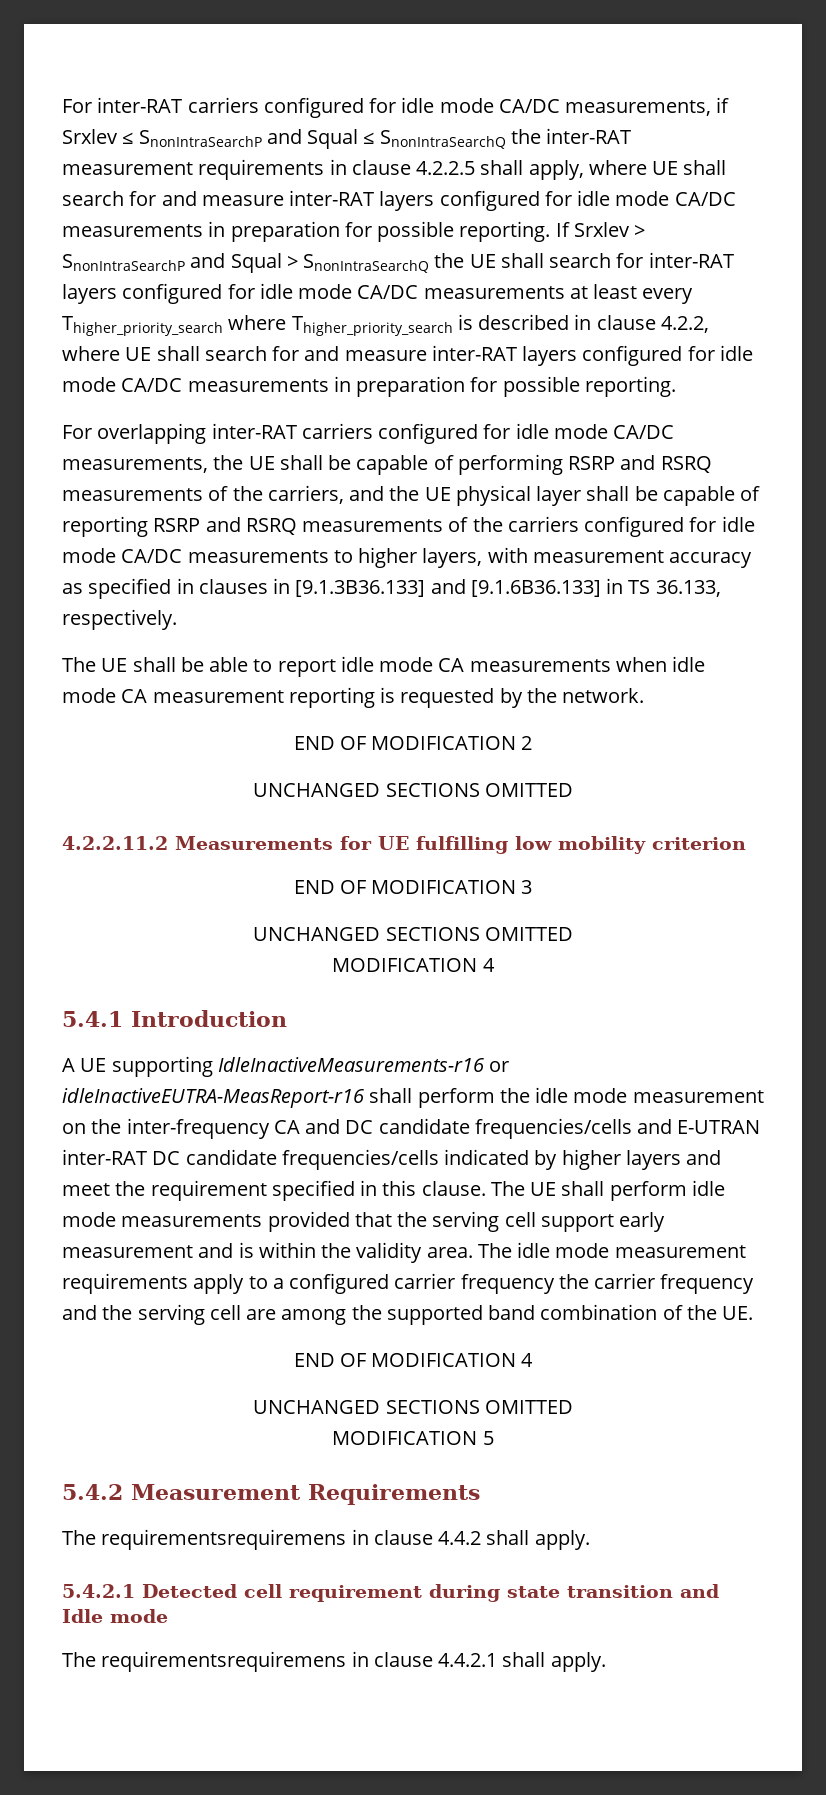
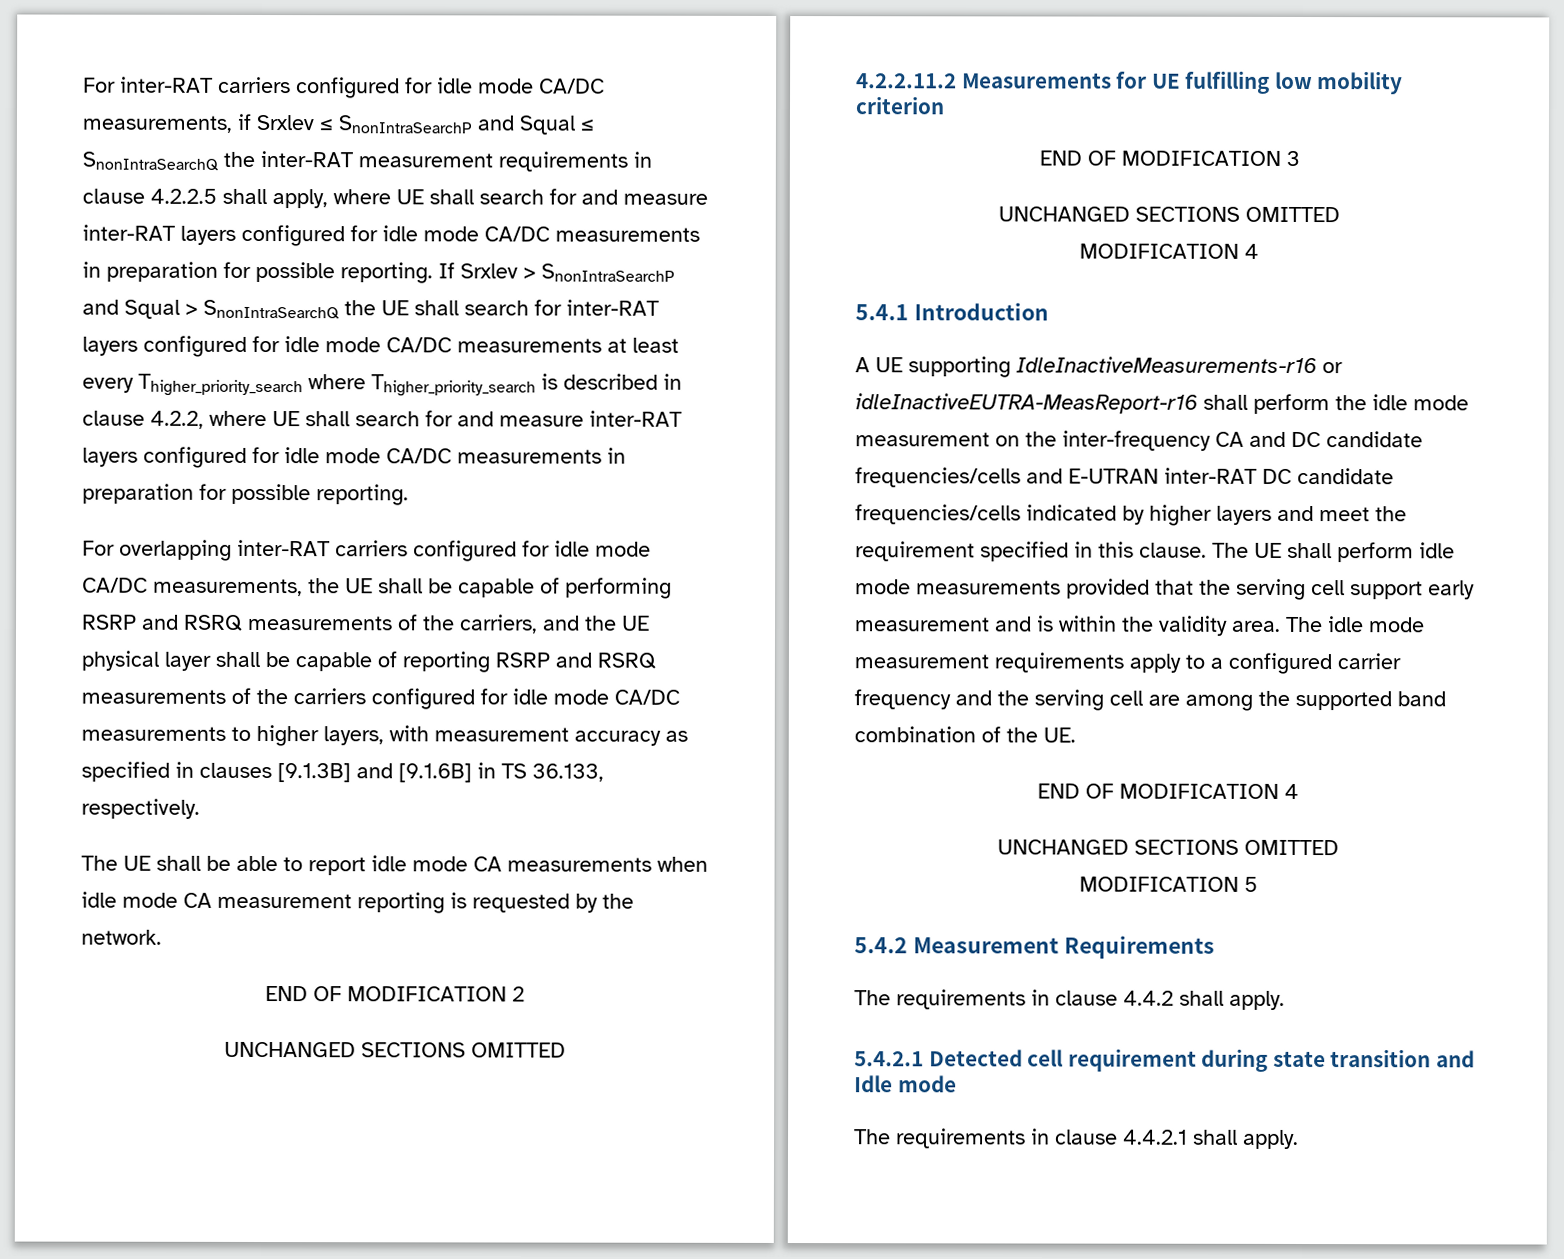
- For overlapping inter-RAT carriers configured for idle mode CA/DC measurements, the UE shall be capable of performing RSRP and RSRQ measurements of the carriers, and the UE physical layer shall be capable of reporting RSRP and RSRQ measurements of the carriers configured for idle mode CA/DC measurements to higher layers, with measurement accuracy as specified in clauses in [9.1.3B36.133] and [9.1.6B36.133] in TS 36.133, respectively.
+ For overlapping inter-RAT carriers configured for idle mode CA/DC measurements, the UE shall be capable of performing RSRP and RSRQ measurements of the carriers, and the UE physical layer shall be capable of reporting RSRP and RSRQ measurements of the carriers configured for idle mode CA/DC measurements to higher layers, with measurement accuracy as specified in clauses [9.1.3B] and [9.1.6B] in TS 36.133, respectively.
- The idle mode measurement requirements apply to a configured carrier frequency the carrier frequency and the serving cell are among the supported band combination of the UE.
+ The idle mode measurement requirements apply to a configured carrier frequency and the serving cell are among the supported band combination of the UE.
- The requirementsrequiremens in clause 4.4.2 shall apply.
+ The requirements in clause 4.4.2 shall apply.
- The requirementsrequiremens in clause 4.4.2.1 shall apply.
+ The requirements in clause 4.4.2.1 shall apply.

